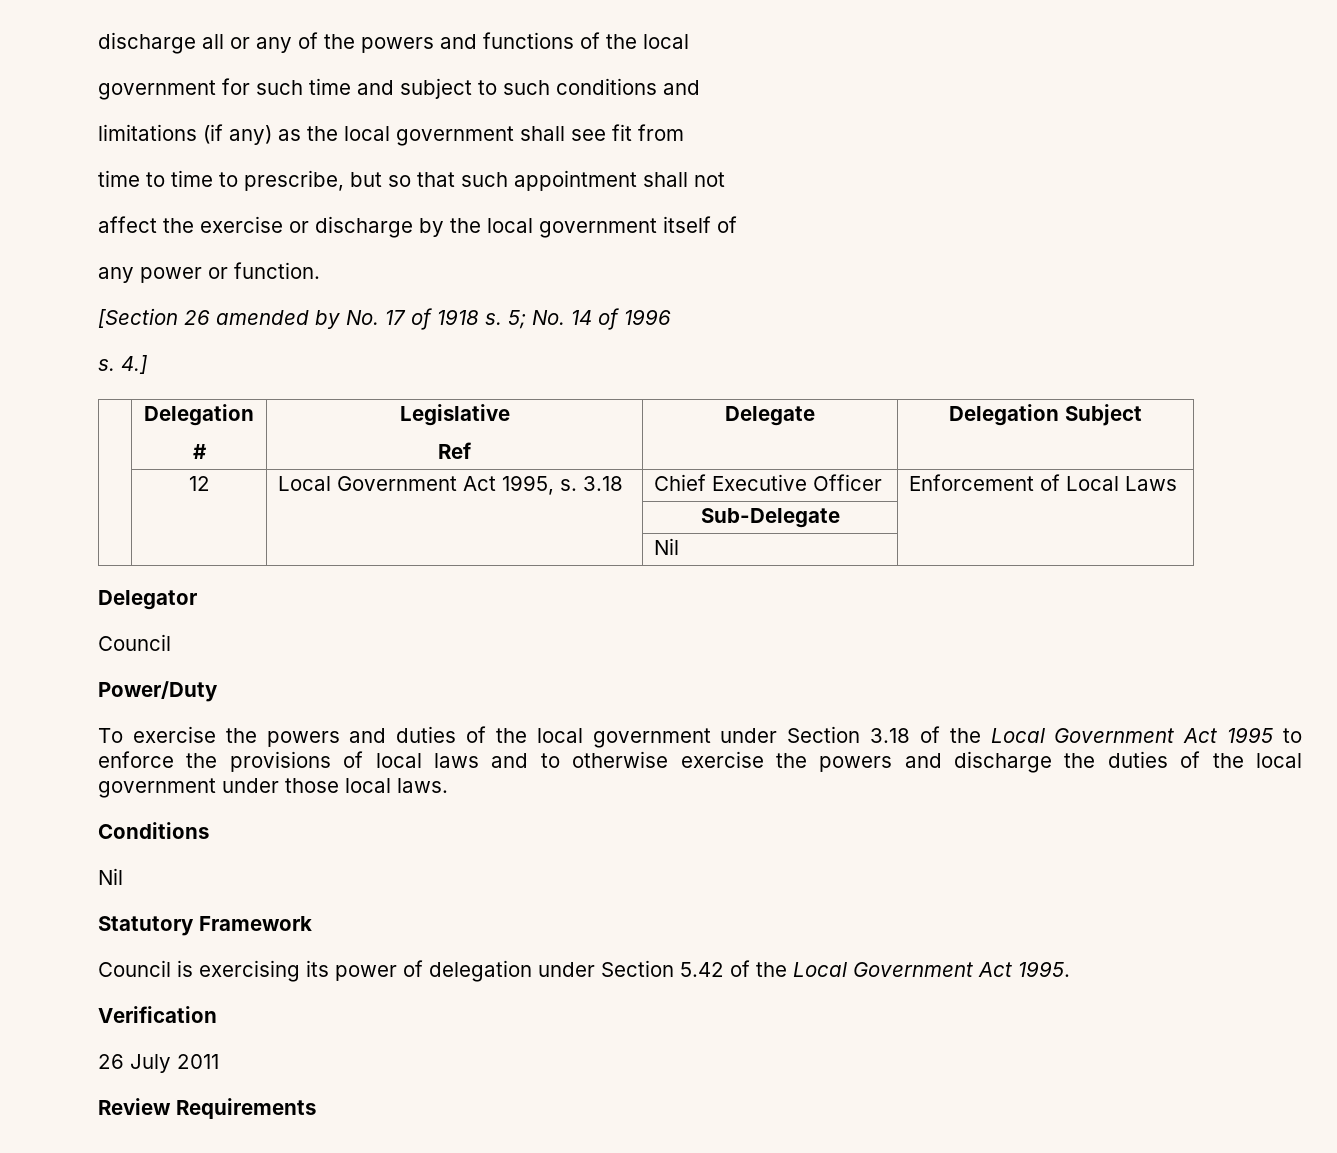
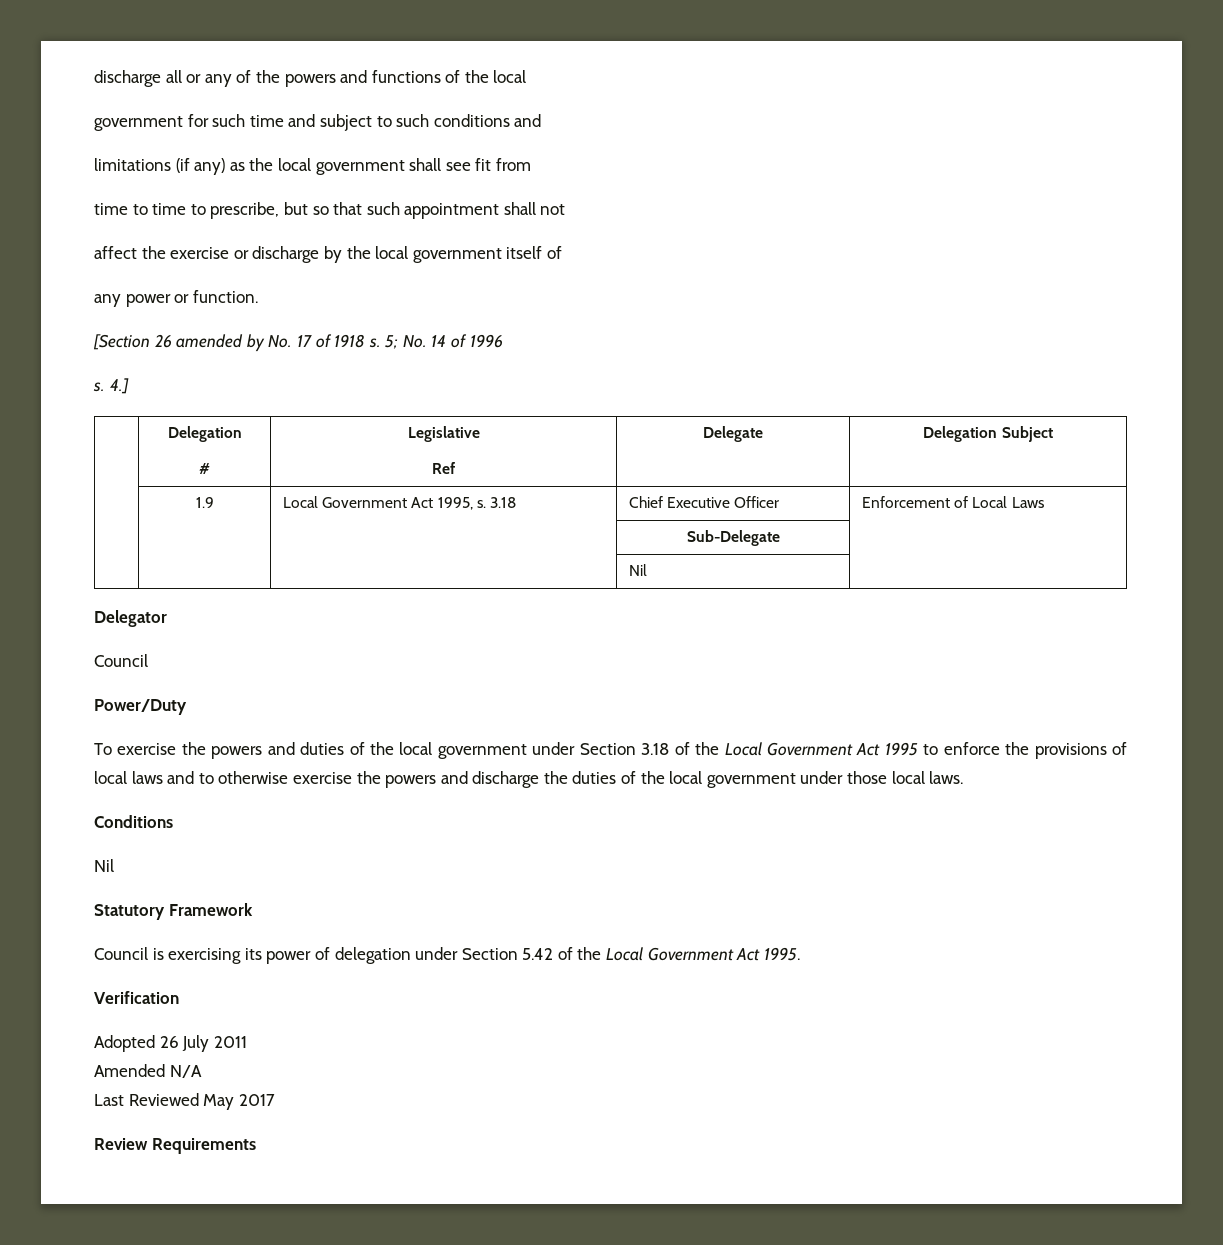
- | 12 | Local Government Act 1995, s. 3.18 | Chief Executive Officer | Enforcement of Local Laws
+ | 1.9 | Local Government Act 1995, s. 3.18 | Chief Executive Officer | Enforcement of Local Laws
- 26 July 2011
+ Adopted 26 July 2011
+ Amended N/A
+ Last Reviewed May 2017

